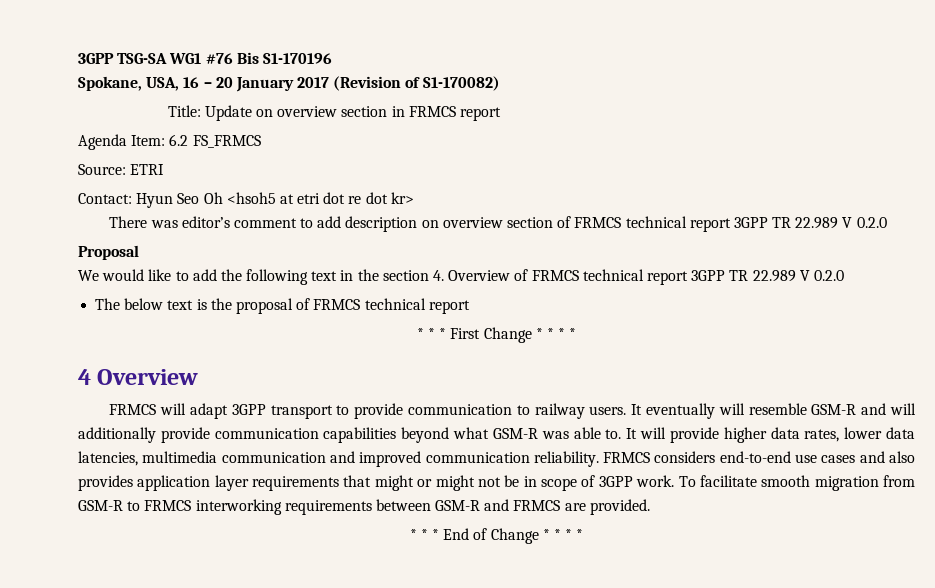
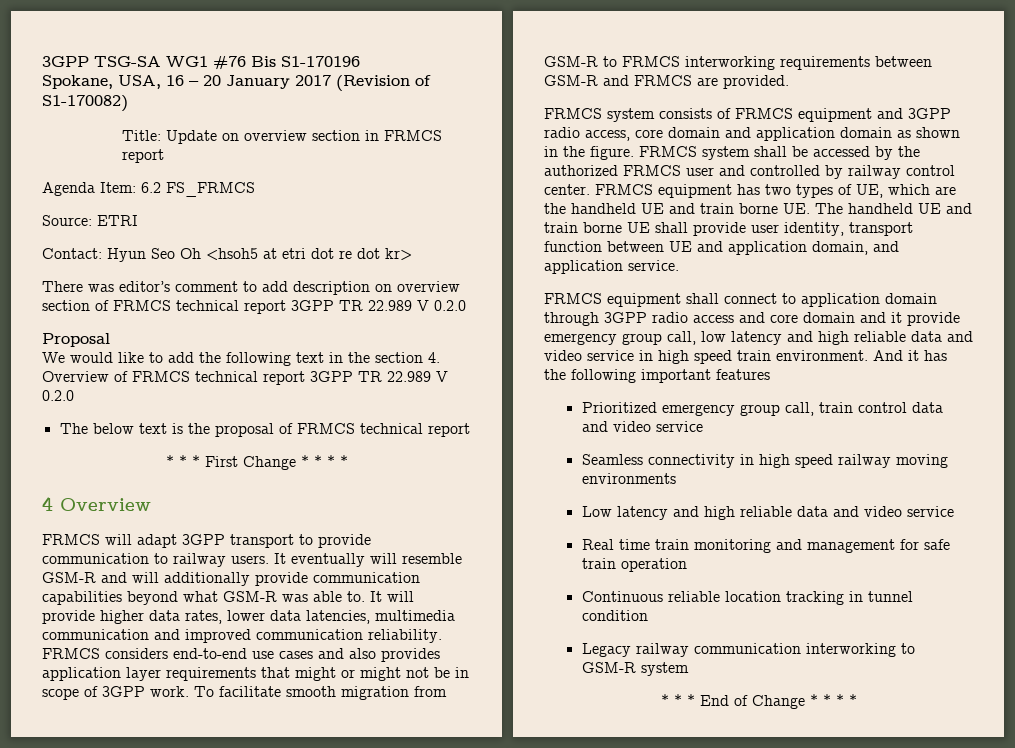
+ FRMCS system consists of FRMCS equipment and 3GPP radio access, core domain and application domain as shown in the figure. FRMCS system shall be accessed by the authorized FRMCS user and controlled by railway control center. FRMCS equipment has two types of UE, which are the handheld UE and train borne UE. The handheld UE and train borne UE shall provide user identity, transport function between UE and application domain, and application service.
+ FRMCS equipment shall connect to application domain through 3GPP radio access and core domain and it provide emergency group call, low latency and high reliable data and video service in high speed train environment. And it has the following important features
+ Prioritized emergency group call, train control data and video service
+ Seamless connectivity in high speed railway moving environments
+ Low latency and high reliable data and video service
+ Real time train monitoring and management for safe train operation
+ Continuous reliable location tracking in tunnel condition
+ Legacy railway communication interworking to GSM-R system

